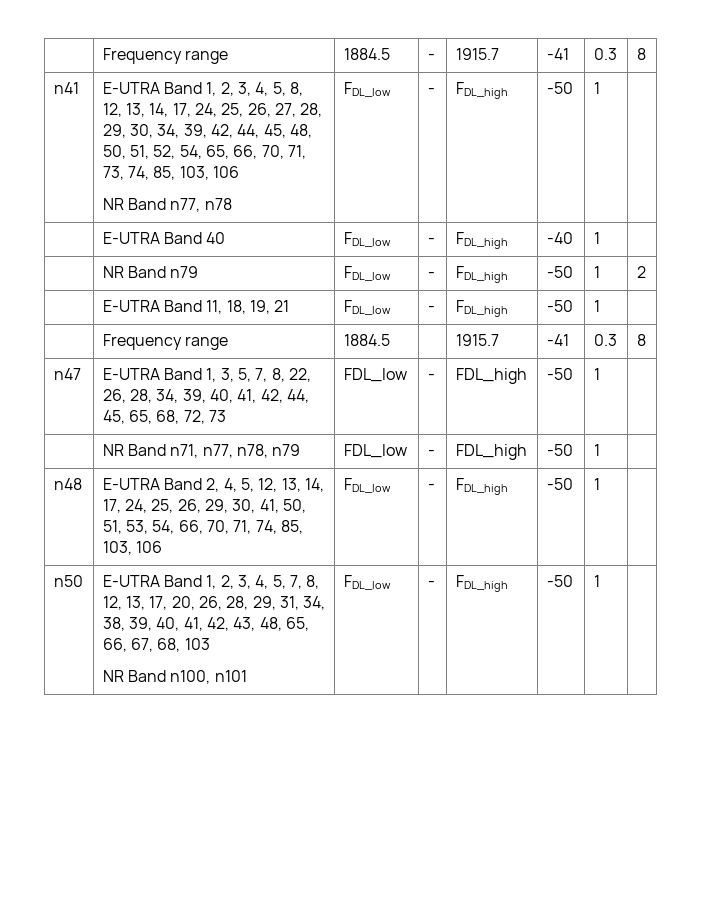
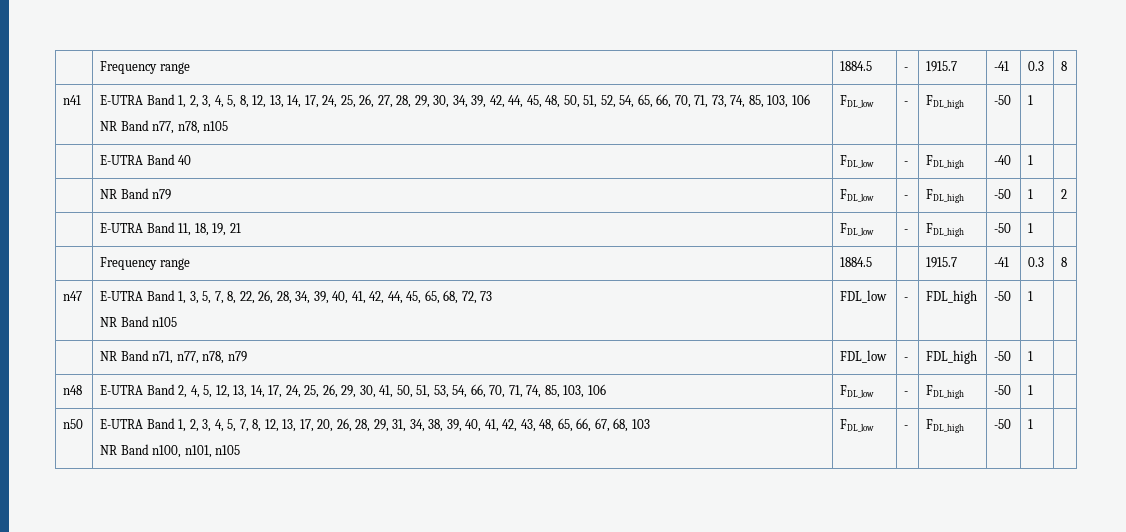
- NR Band n77, n78
+ NR Band n77, n78, n105
- n47 | E-UTRA Band 1, 3, 5, 7, 8, 22, 26, 28, 34, 39, 40, 41, 42, 44, 45, 65, 68, 72, 73 | FDL_low | - | FDL_high | -50 | 1 |
+ n47 | E-UTRA Band 1, 3, 5, 7, 8, 22, 26, 28, 34, 39, 40, 41, 42, 44, 45, 65, 68, 72, 73
+ NR Band n105 | FDL_low | - | FDL_high | -50 | 1 |
- NR Band n100, n101
+ NR Band n100, n101, n105

